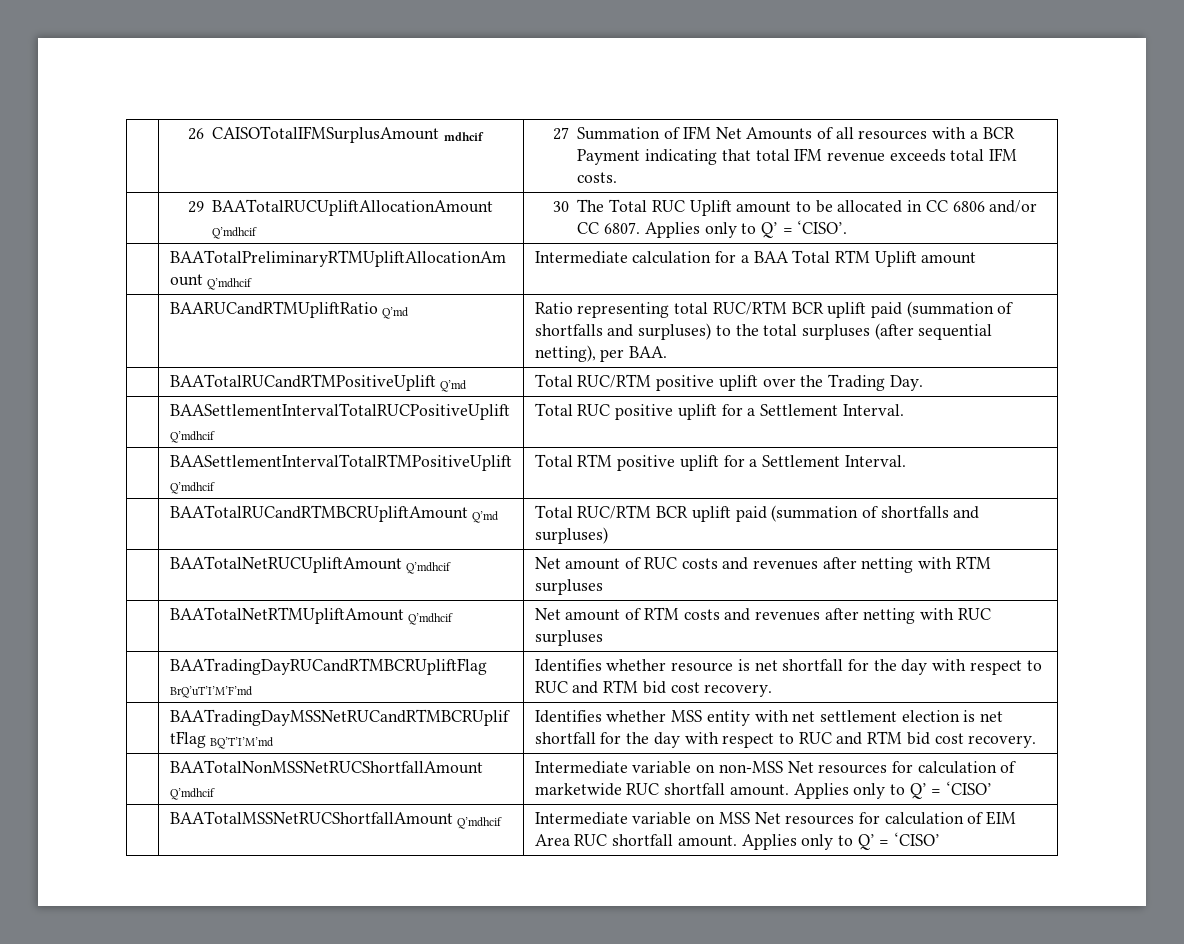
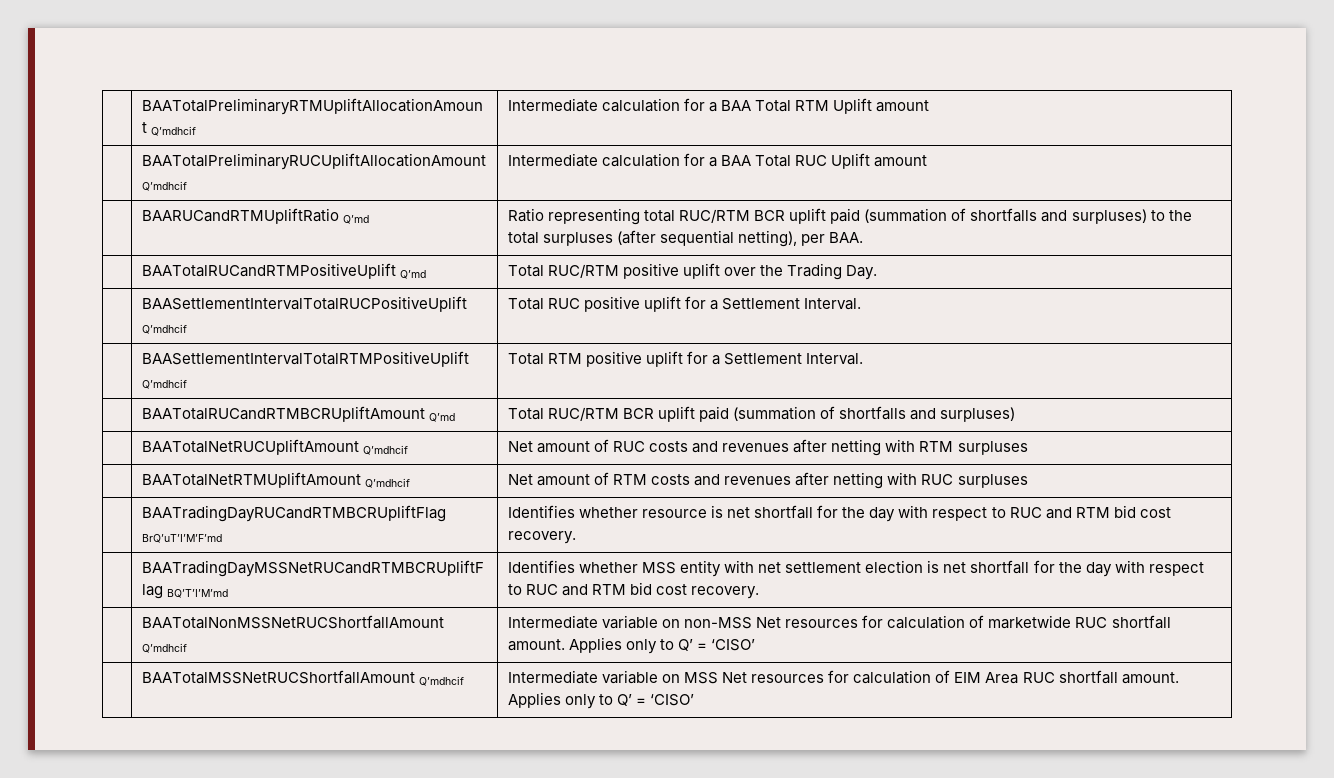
- | 26 CAISOTotalIFMSurplusAmount mdhcif | 27 Summation of IFM Net Amounts of all resources with a BCR Payment indicating that total IFM revenue exceeds total IFM costs.
- | 29 BAATotalRUCUpliftAllocationAmount Q’mdhcif | 30 The Total RUC Uplift amount to be allocated in CC 6806 and/or CC 6807. Applies only to Q’ = ‘CISO’.
+ | BAATotalPreliminaryRUCUpliftAllocationAmount Q’mdhcif | Intermediate calculation for a BAA Total RUC Uplift amount

